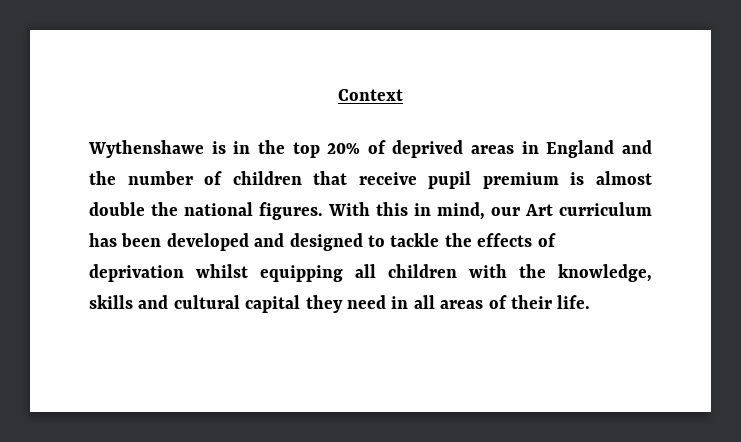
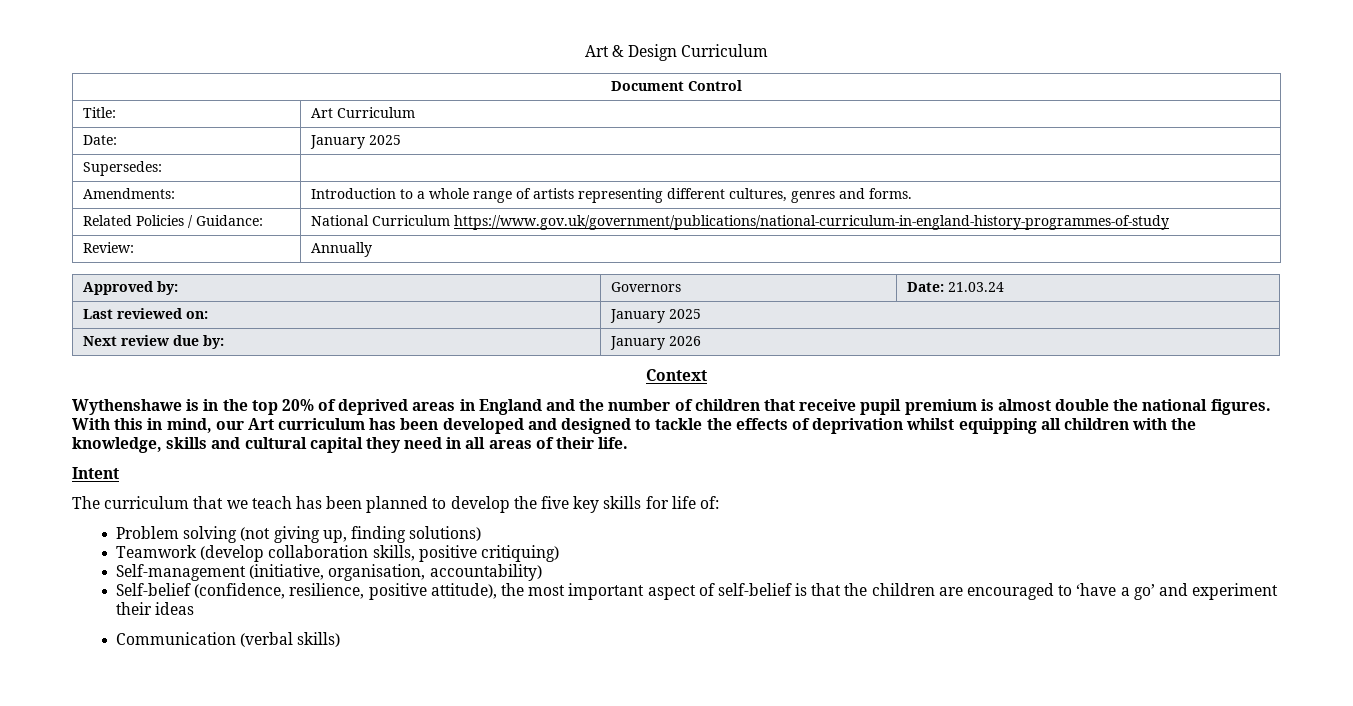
+ Art & Design Curriculum
+ Document Control
+ Title: | Art Curriculum
+ Date: | January 2025
+ Supersedes: |
+ Amendments: | Introduction to a whole range of artists representing different cultures, genres and forms.
+ Related Policies / Guidance: | National Curriculum https://www.gov.uk/government/publications/national-curriculum-in-england-history-programmes-of-study
+ Review: | Annually
+ Approved by: | Governors | Date: 21.03.24
+ Last reviewed on: | January 2025
+ Next review due by: | January 2026
+ Intent
+ The curriculum that we teach has been planned to develop the five key skills for life of:
+ Problem solving (not giving up, finding solutions)
+ Teamwork (develop collaboration skills, positive critiquing)
+ Self-management (initiative, organisation, accountability)
+ Self-belief (confidence, resilience, positive attitude), the most important aspect of self-belief is that the children are encouraged to ‘have a go’ and experiment their ideas
+ Communication (verbal skills)

